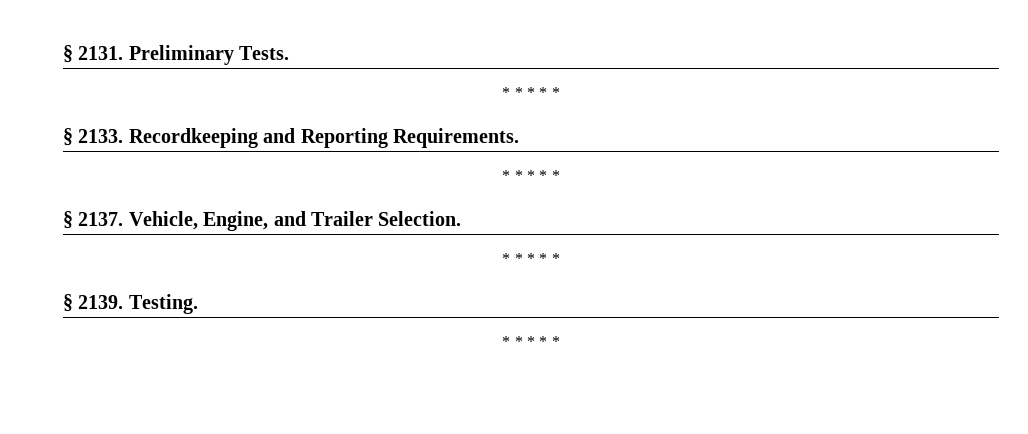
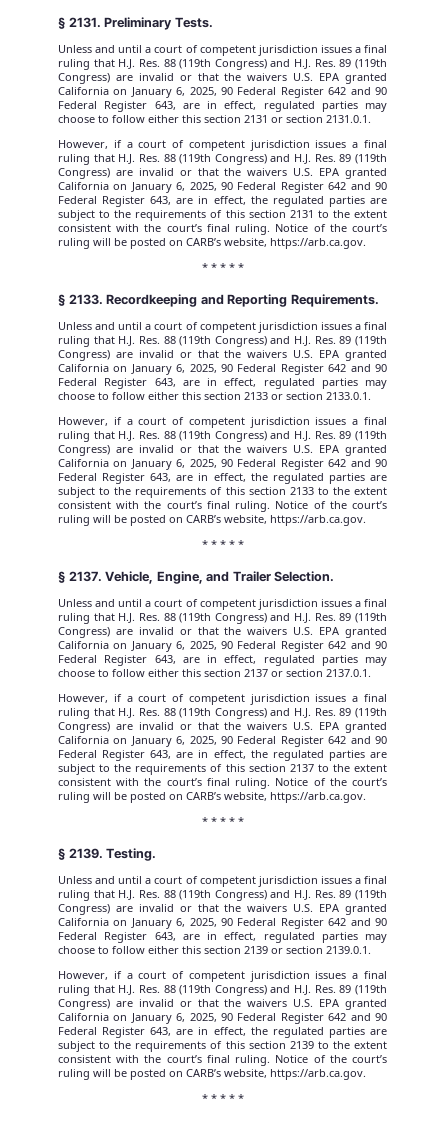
+ Unless and until a court of competent jurisdiction issues a final ruling that H.J. Res. 88 (119th Congress) and H.J. Res. 89 (119th Congress) are invalid or that the waivers U.S. EPA granted California on January 6, 2025, 90 Federal Register 642 and 90 Federal Register 643, are in effect, regulated parties may choose to follow either this section 2131 or section 2131.0.1.
+ However, if a court of competent jurisdiction issues a final ruling that H.J. Res. 88 (119th Congress) and H.J. Res. 89 (119th Congress) are invalid or that the waivers U.S. EPA granted California on January 6, 2025, 90 Federal Register 642 and 90 Federal Register 643, are in effect, the regulated parties are subject to the requirements of this section 2131 to the extent consistent with the court’s final ruling. Notice of the court’s ruling will be posted on CARB’s website, https://arb.ca.gov.
+ Unless and until a court of competent jurisdiction issues a final ruling that H.J. Res. 88 (119th Congress) and H.J. Res. 89 (119th Congress) are invalid or that the waivers U.S. EPA granted California on January 6, 2025, 90 Federal Register 642 and 90 Federal Register 643, are in effect, regulated parties may choose to follow either this section 2133 or section 2133.0.1.
+ However, if a court of competent jurisdiction issues a final ruling that H.J. Res. 88 (119th Congress) and H.J. Res. 89 (119th Congress) are invalid or that the waivers U.S. EPA granted California on January 6, 2025, 90 Federal Register 642 and 90 Federal Register 643, are in effect, the regulated parties are subject to the requirements of this section 2133 to the extent consistent with the court’s final ruling. Notice of the court’s ruling will be posted on CARB’s website, https://arb.ca.gov.
+ Unless and until a court of competent jurisdiction issues a final ruling that H.J. Res. 88 (119th Congress) and H.J. Res. 89 (119th Congress) are invalid or that the waivers U.S. EPA granted California on January 6, 2025, 90 Federal Register 642 and 90 Federal Register 643, are in effect, regulated parties may choose to follow either this section 2137 or section 2137.0.1.
+ However, if a court of competent jurisdiction issues a final ruling that H.J. Res. 88 (119th Congress) and H.J. Res. 89 (119th Congress) are invalid or that the waivers U.S. EPA granted California on January 6, 2025, 90 Federal Register 642 and 90 Federal Register 643, are in effect, the regulated parties are subject to the requirements of this section 2137 to the extent consistent with the court’s final ruling. Notice of the court’s ruling will be posted on CARB’s website, https://arb.ca.gov.
+ Unless and until a court of competent jurisdiction issues a final ruling that H.J. Res. 88 (119th Congress) and H.J. Res. 89 (119th Congress) are invalid or that the waivers U.S. EPA granted California on January 6, 2025, 90 Federal Register 642 and 90 Federal Register 643, are in effect, regulated parties may choose to follow either this section 2139 or section 2139.0.1.
+ However, if a court of competent jurisdiction issues a final ruling that H.J. Res. 88 (119th Congress) and H.J. Res. 89 (119th Congress) are invalid or that the waivers U.S. EPA granted California on January 6, 2025, 90 Federal Register 642 and 90 Federal Register 643, are in effect, the regulated parties are subject to the requirements of this section 2139 to the extent consistent with the court’s final ruling. Notice of the court’s ruling will be posted on CARB’s website, https://arb.ca.gov.

